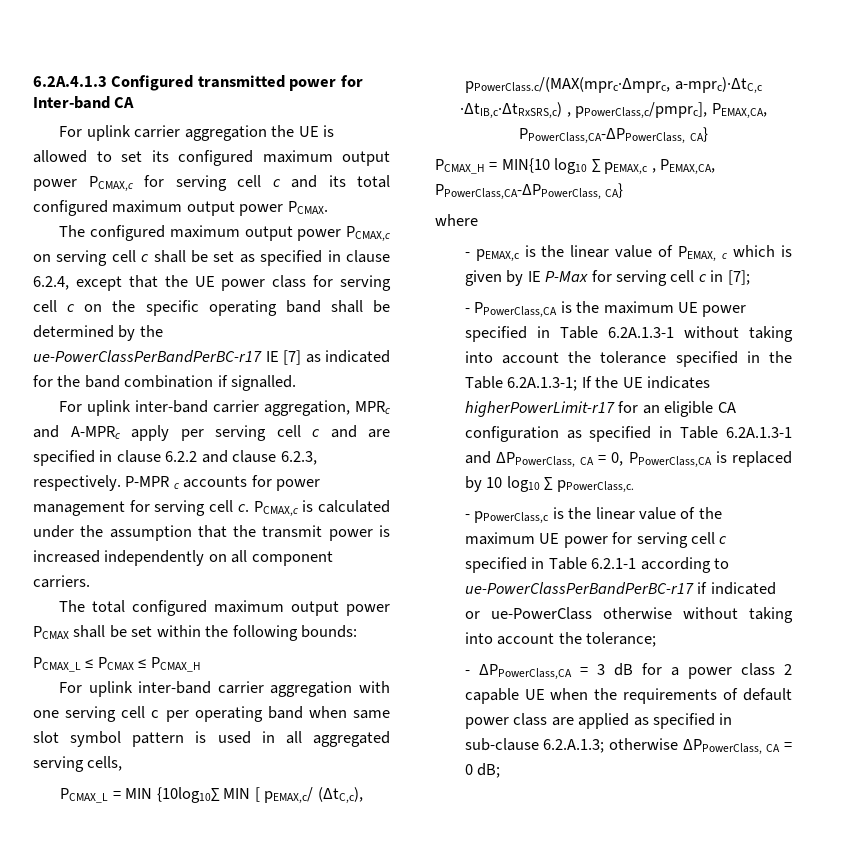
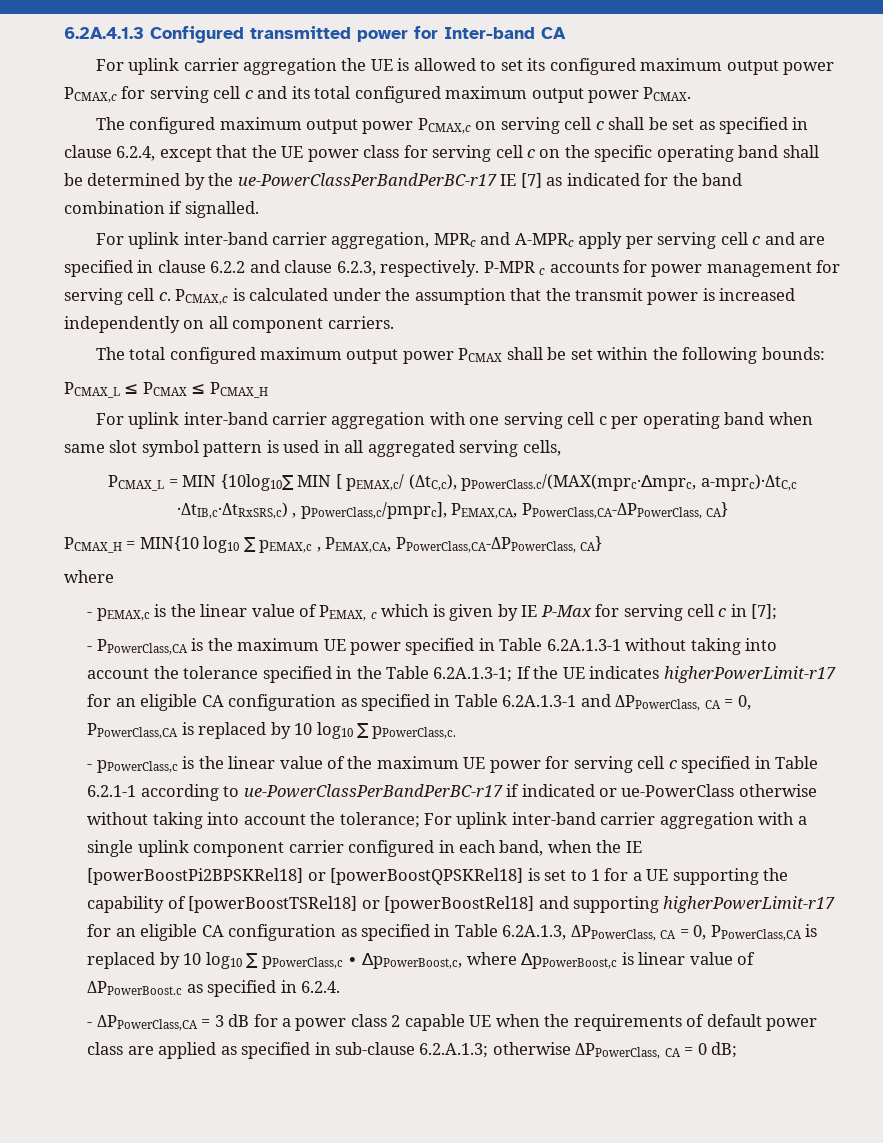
- - pPowerClass,c is the linear value of the maximum UE power for serving cell c specified in Table 6.2.1-1 according to ue-PowerClassPerBandPerBC-r17 if indicated or ue-PowerClass otherwise without taking into account the tolerance;
+ - pPowerClass,c is the linear value of the maximum UE power for serving cell c specified in Table 6.2.1-1 according to ue-PowerClassPerBandPerBC-r17 if indicated or ue-PowerClass otherwise without taking into account the tolerance; For uplink inter-band carrier aggregation with a single uplink component carrier configured in each band, when the IE [powerBoostPi2BPSKRel18] or [powerBoostQPSKRel18] is set to 1 for a UE supporting the capability of [powerBoostTSRel18] or [powerBoostRel18] and supporting higherPowerLimit-r17 for an eligible CA configuration as specified in Table 6.2A.1.3, ΔPPowerClass, CA = 0, PPowerClass,CA is replaced by 10 log10 ∑ pPowerClass,c ∙ ∆pPowerBoost,c, where ∆pPowerBoost,c is linear value of ΔPPowerBoost.c as specified in 6.2.4.

